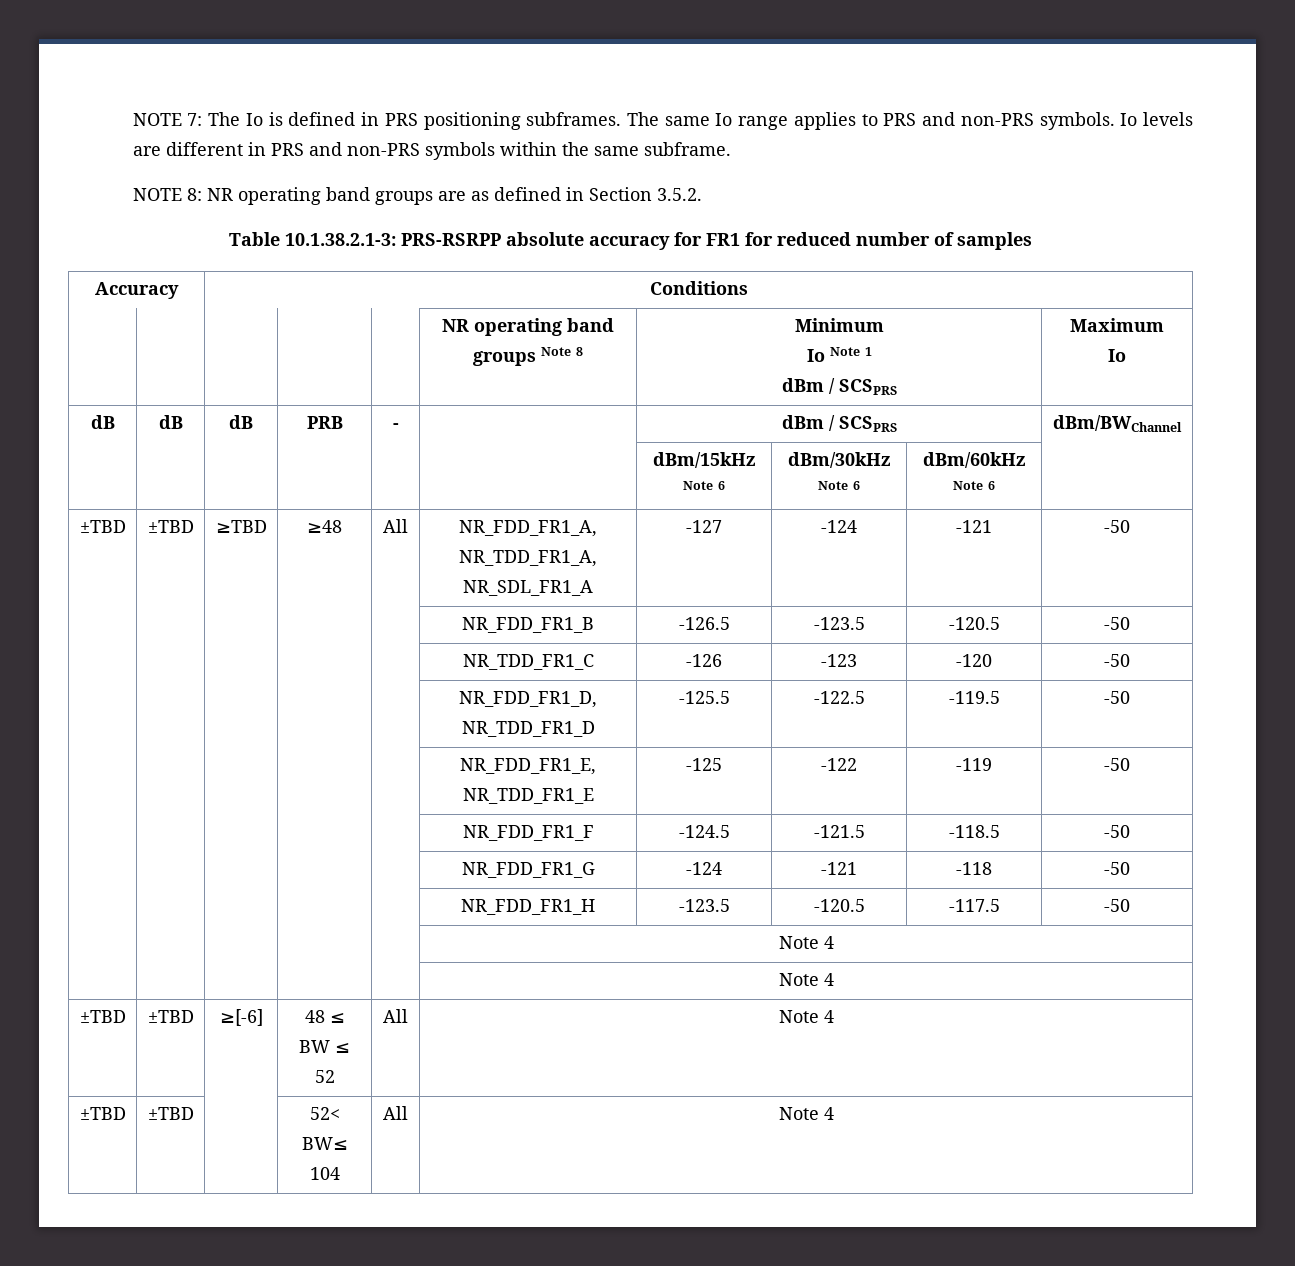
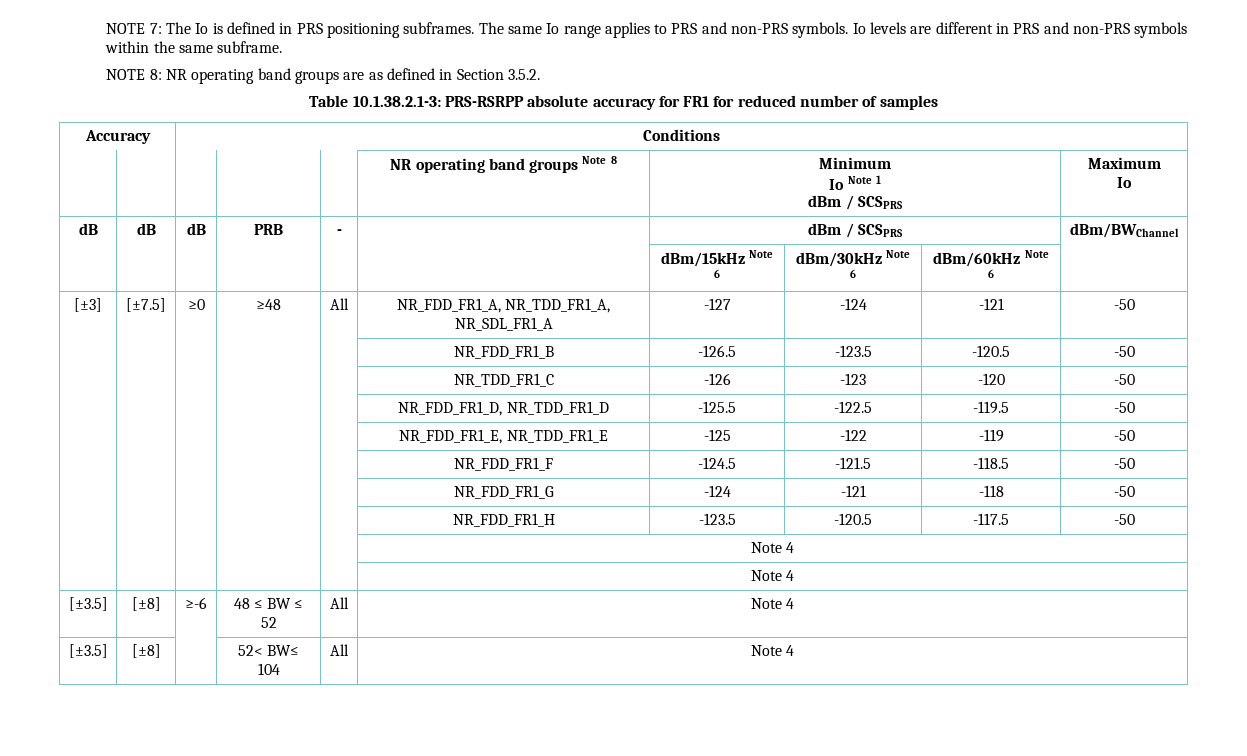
- ±TBD | ±TBD | ≥TBD | ≥48 | All | NR_FDD_FR1_A, NR_TDD_FR1_A, NR_SDL_FR1_A | -127 | -124 | -121 | -50
+ [±3] | [±7.5] | ≥0 | ≥48 | All | NR_FDD_FR1_A, NR_TDD_FR1_A, NR_SDL_FR1_A | -127 | -124 | -121 | -50
- ±TBD | ±TBD | ≥[-6] | 48 ≤ BW ≤ 52 | All | Note 4
+ [±3.5] | [±8] | ≥-6 | 48 ≤ BW ≤ 52 | All | Note 4
- ±TBD | ±TBD | | 52< BW≤ 104 | All | Note 4
+ [±3.5] | [±8] | | 52< BW≤ 104 | All | Note 4

